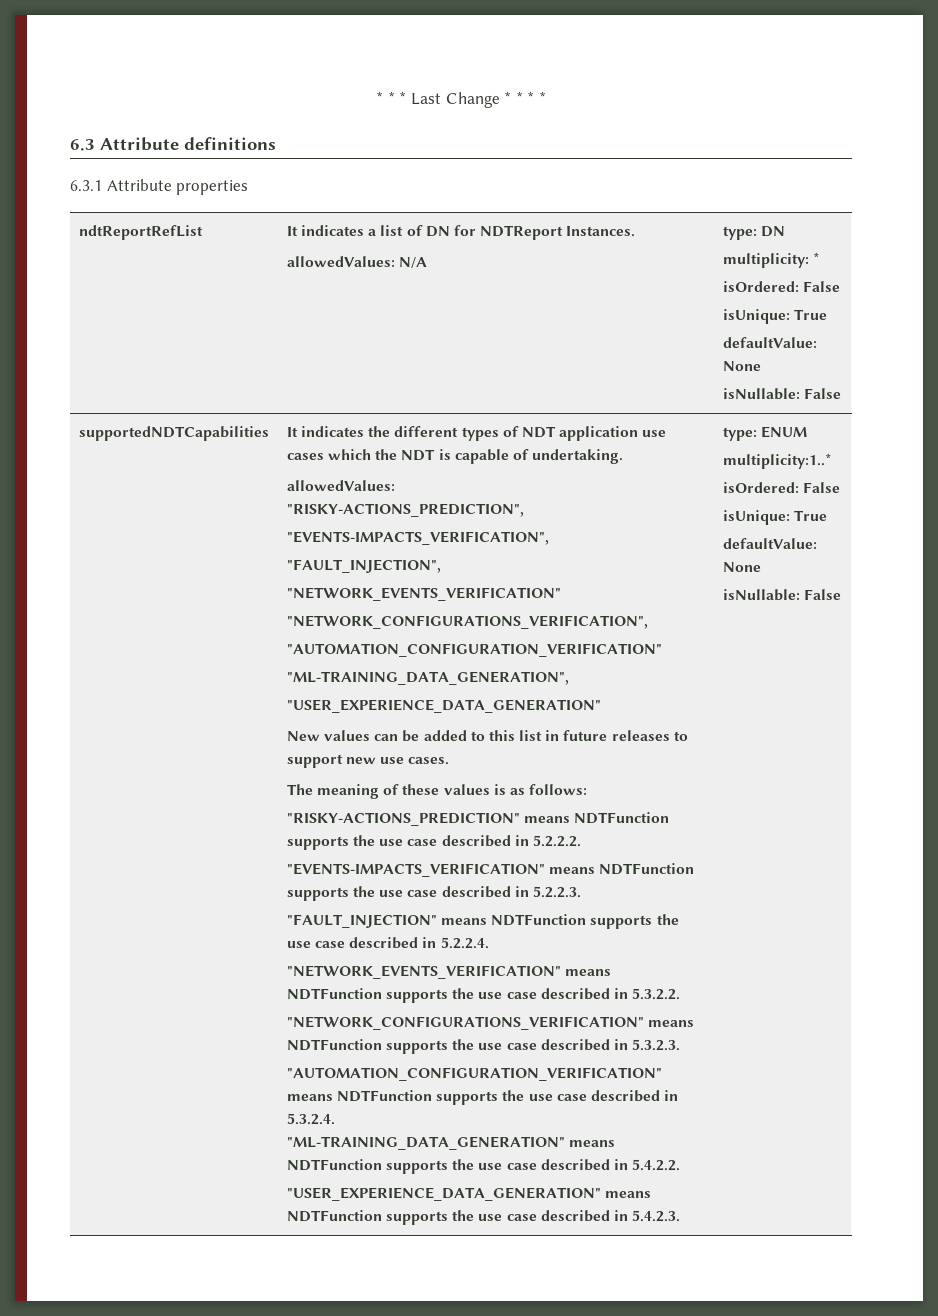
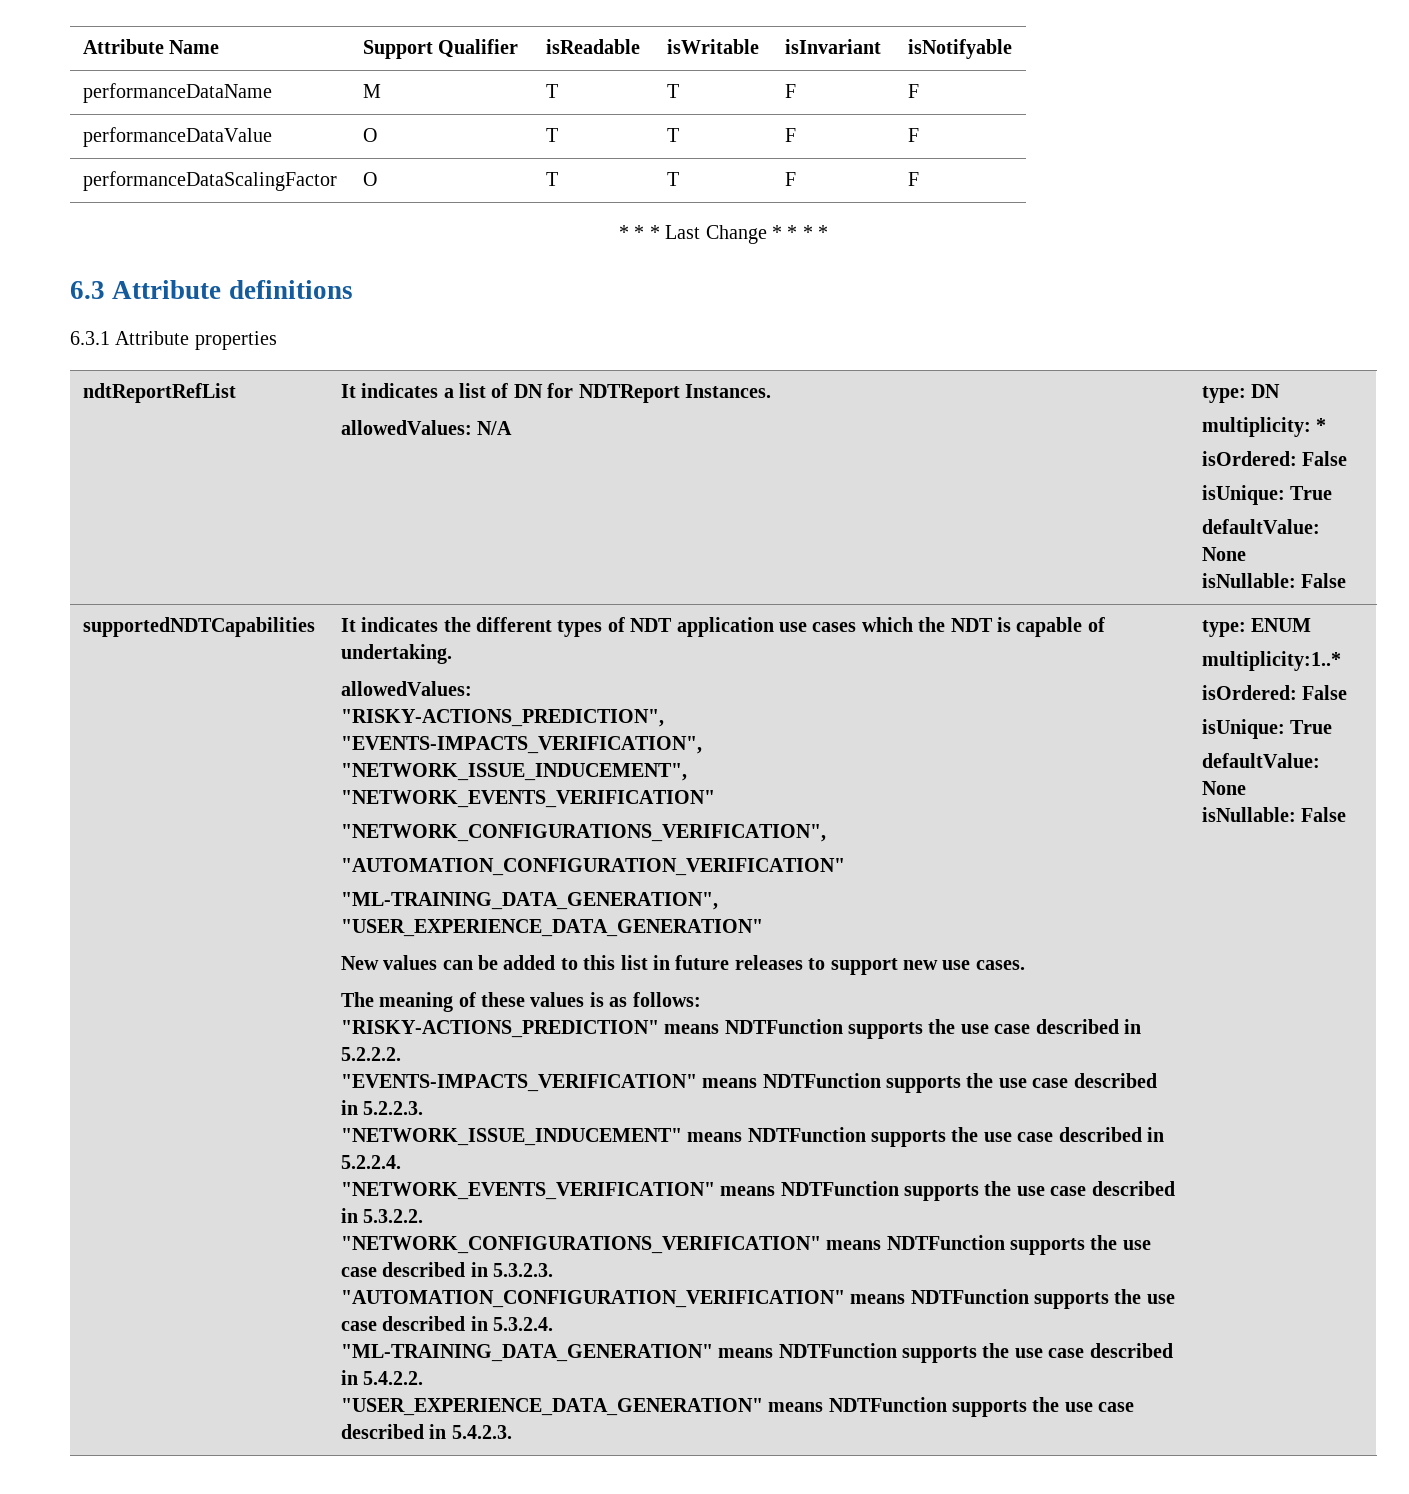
+ Attribute Name | Support Qualifier | isReadable | isWritable | isInvariant | isNotifyable
+ performanceDataName | M | T | T | F | F
+ performanceDataValue | O | T | T | F | F
+ performanceDataScalingFactor | O | T | T | F | F
- "FAULT_INJECTION",
+ "NETWORK_ISSUE_INDUCEMENT",
- "FAULT_INJECTION" means NDTFunction supports the use case described in 5.2.2.4.
+ "NETWORK_ISSUE_INDUCEMENT" means NDTFunction supports the use case described in 5.2.2.4.

